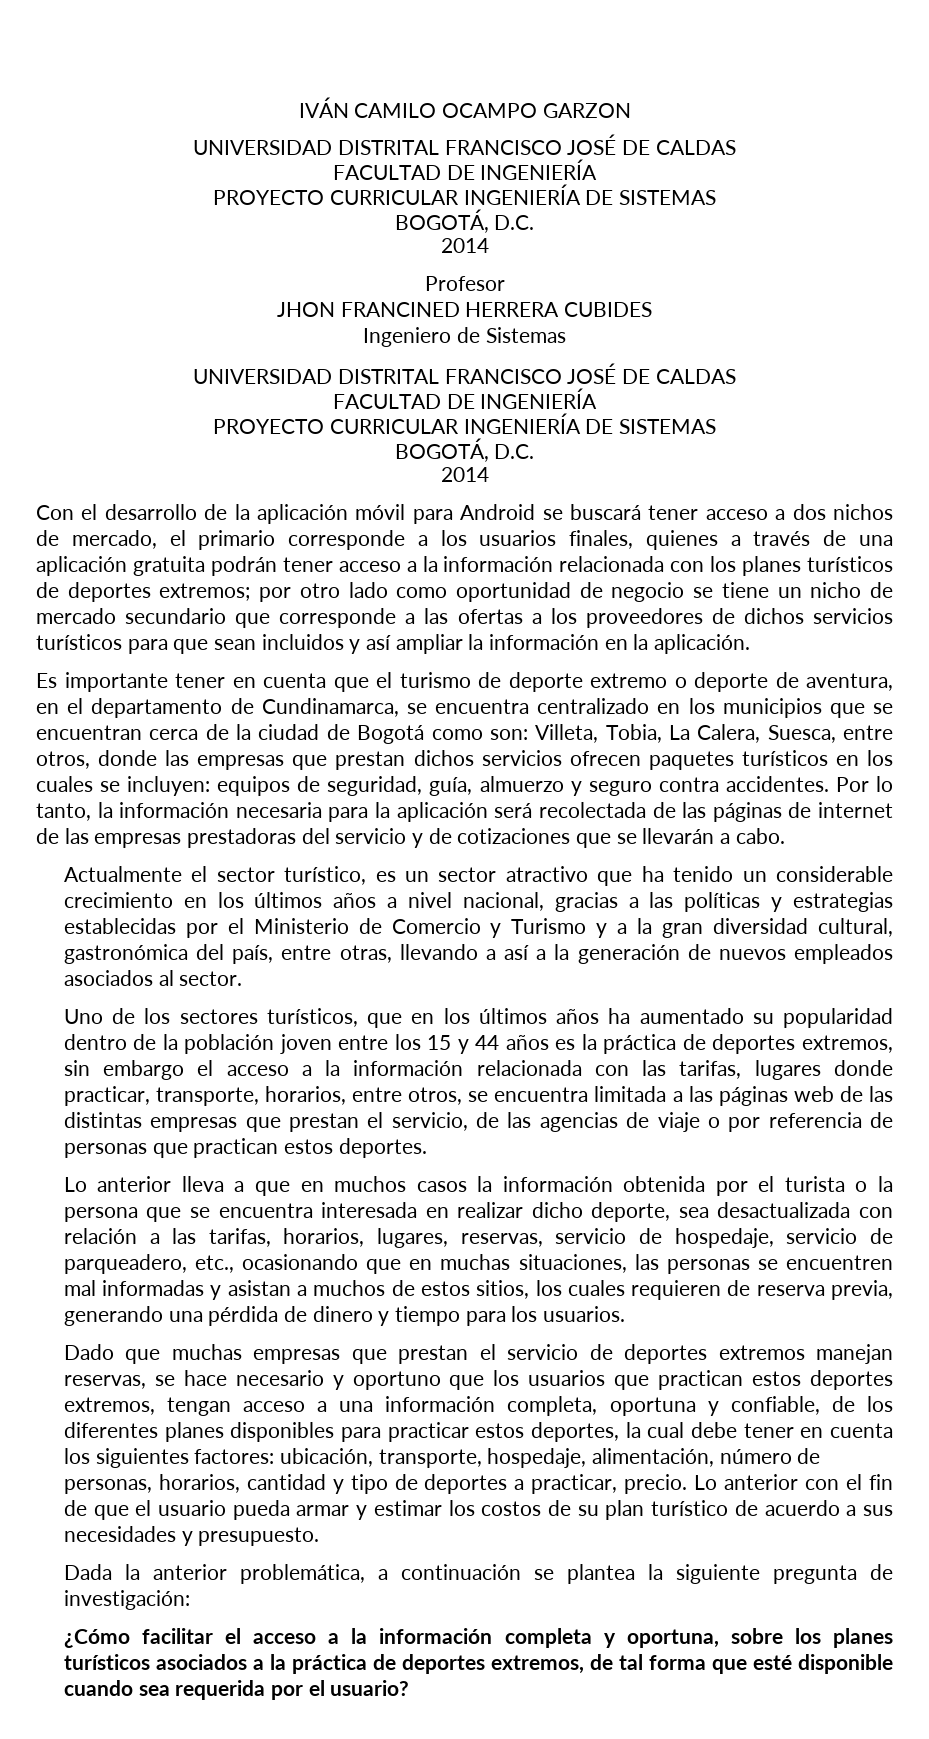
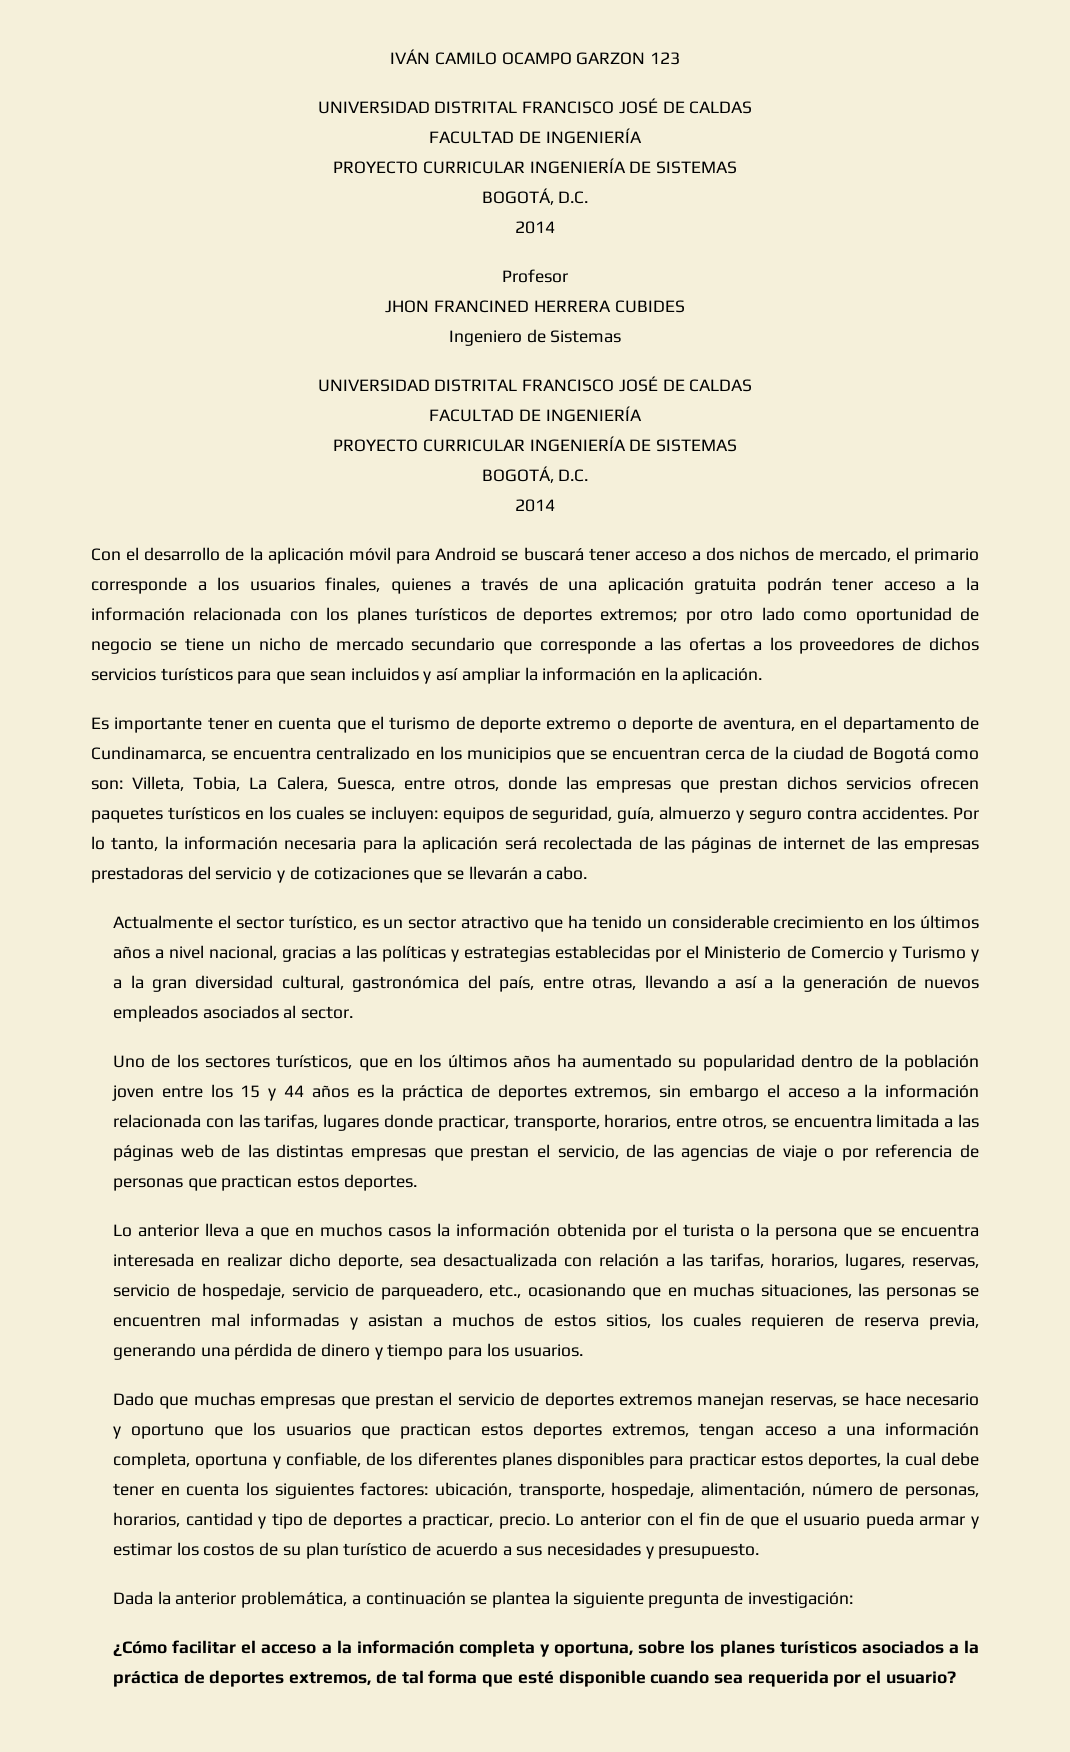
- IVÁN CAMILO OCAMPO GARZON
+ IVÁN CAMILO OCAMPO GARZON 123

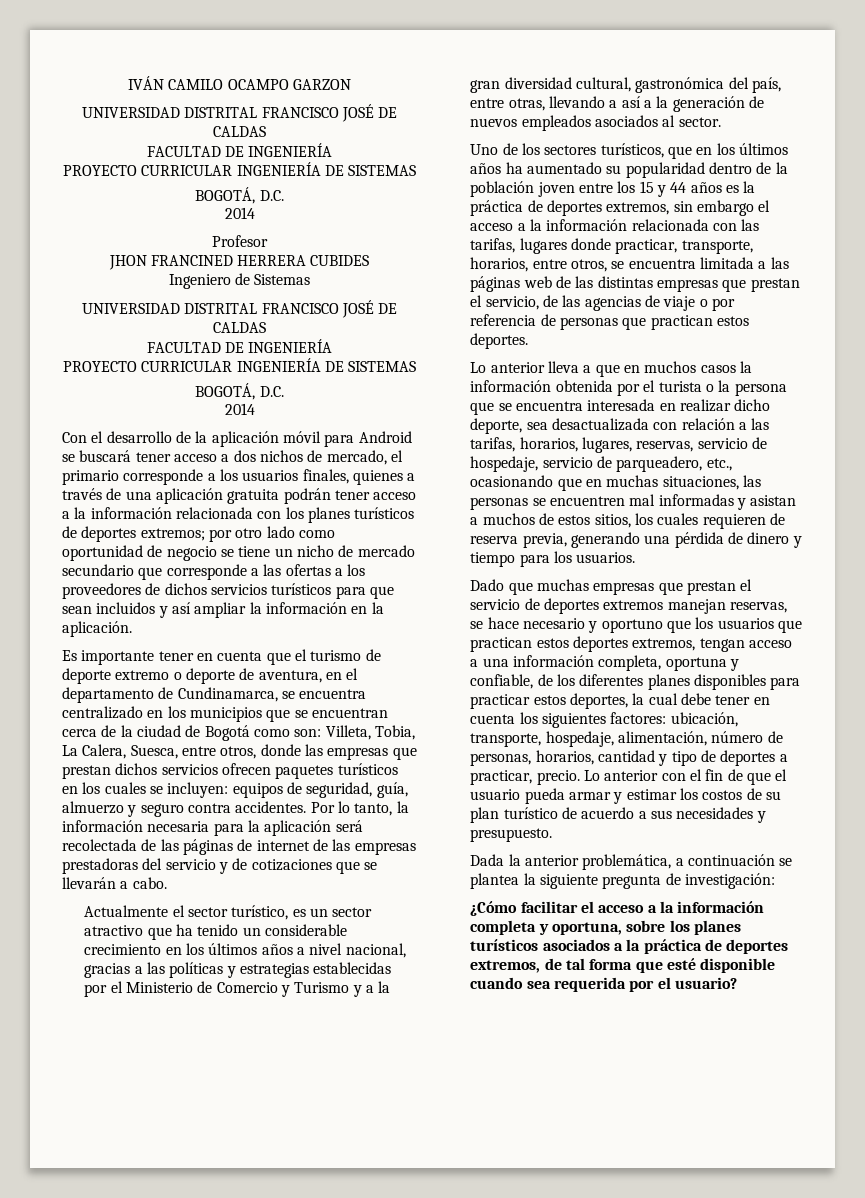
- IVÁN CAMILO OCAMPO GARZON 123
+ IVÁN CAMILO OCAMPO GARZON

